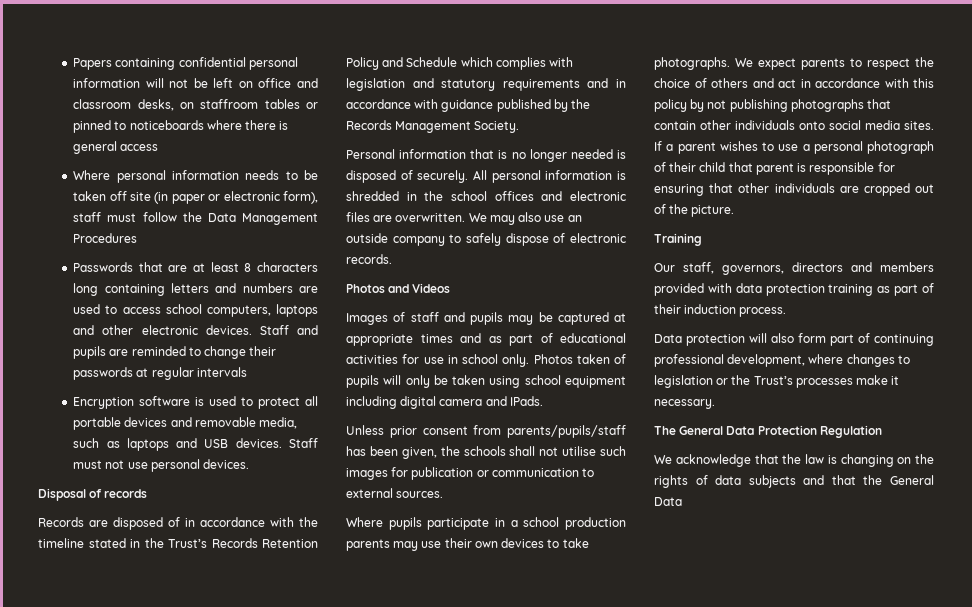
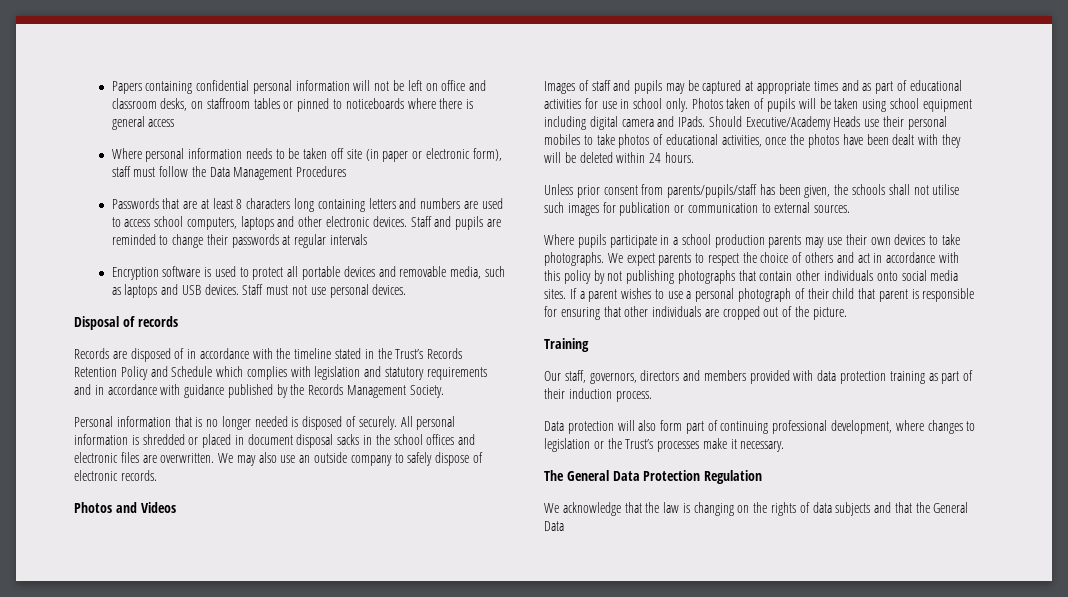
- All personal information is shredded in the school offices and electronic files are overwritten.
+ All personal information is shredded or placed in document disposal sacks in the school offices and electronic files are overwritten.
- Photos taken of pupils will only be taken using school equipment including digital camera and IPads.
+ Photos taken of pupils will be taken using school equipment including digital camera and IPads. Should Executive/Academy Heads use their personal mobiles to take photos of educational activities, once the photos have been dealt with they will be deleted within 24 hours.

